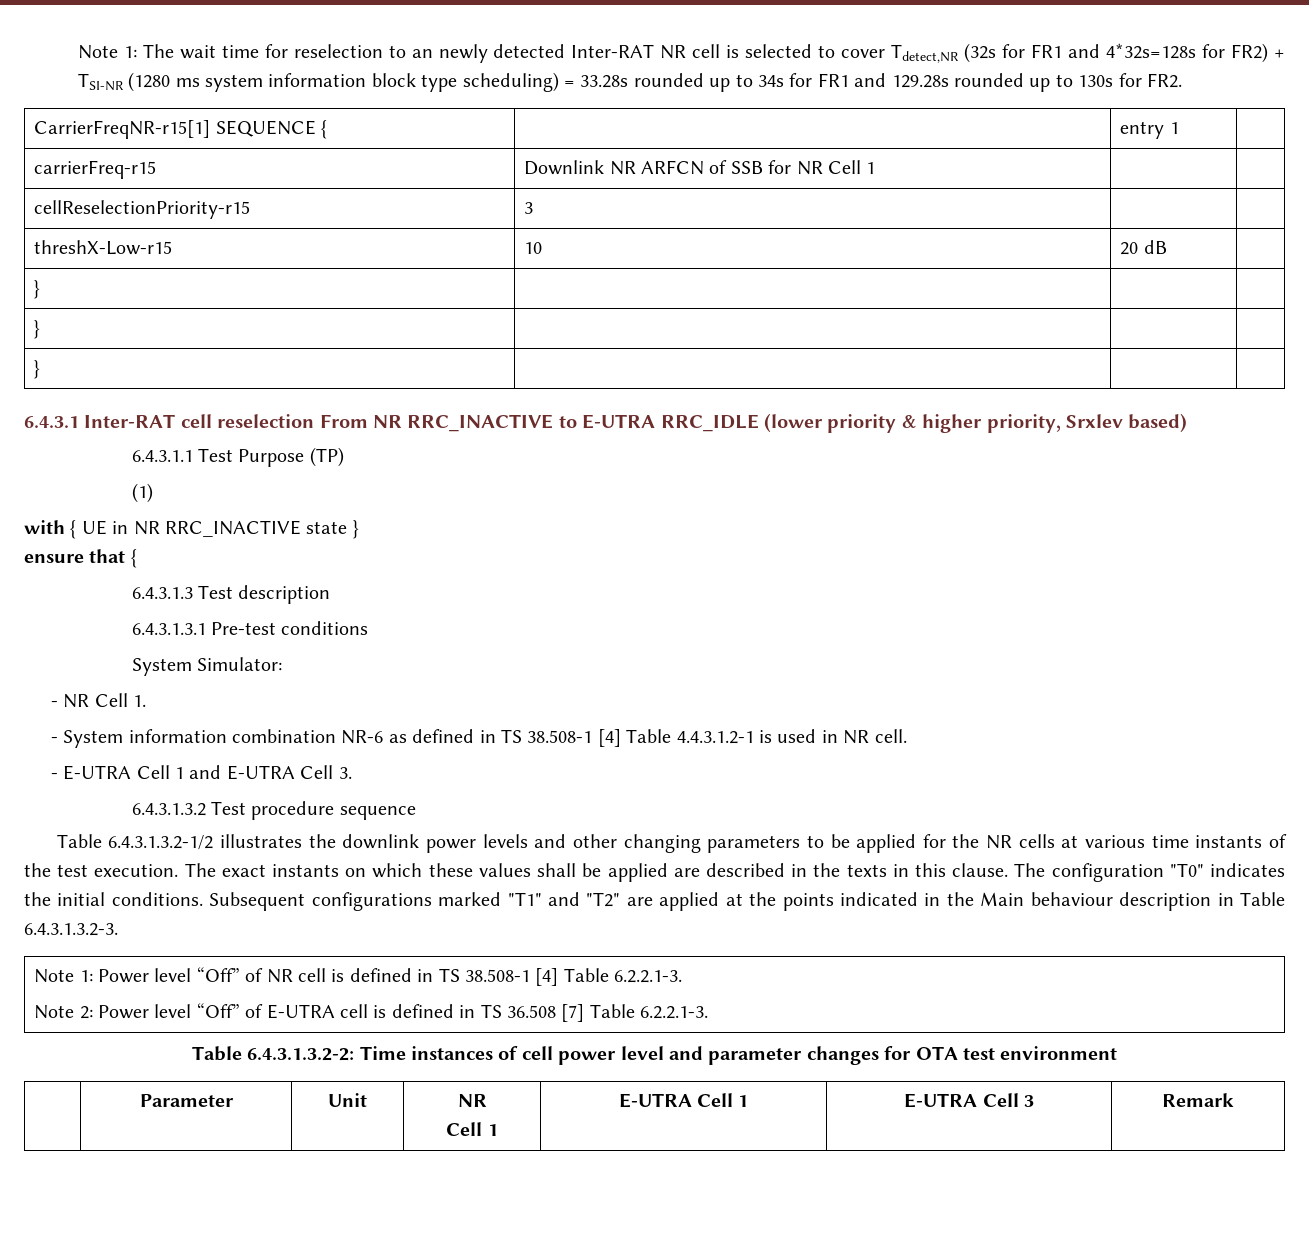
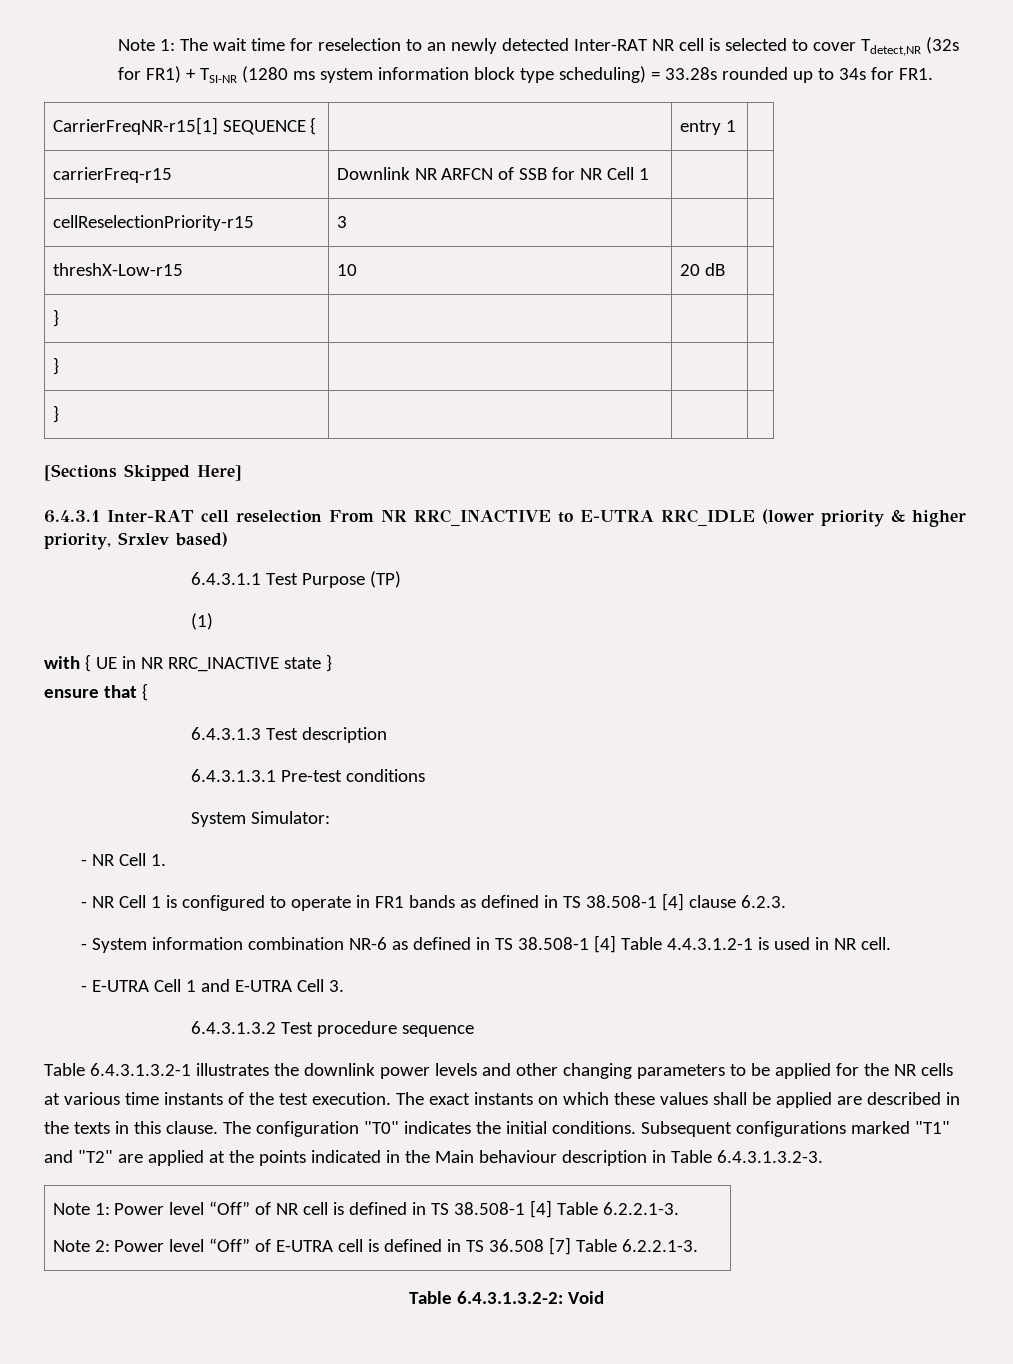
- Note 1: The wait time for reselection to an newly detected Inter-RAT NR cell is selected to cover Tdetect,NR (32s for FR1 and 4*32s=128s for FR2) + TSI-NR (1280 ms system information block type scheduling) = 33.28s rounded up to 34s for FR1 and 129.28s rounded up to 130s for FR2.
+ Note 1: The wait time for reselection to an newly detected Inter-RAT NR cell is selected to cover Tdetect,NR (32s for FR1) + TSI-NR (1280 ms system information block type scheduling) = 33.28s rounded up to 34s for FR1.
+ [Sections Skipped Here]
+ - NR Cell 1 is configured to operate in FR1 bands as defined in TS 38.508-1 [4] clause 6.2.3.
- Table 6.4.3.1.3.2-1/2 illustrates the downlink power levels and other changing parameters to be applied for the NR cells at various time instants of the test execution.
+ Table 6.4.3.1.3.2-1 illustrates the downlink power levels and other changing parameters to be applied for the NR cells at various time instants of the test execution.
- Table 6.4.3.1.3.2-2: Time instances of cell power level and parameter changes for OTA test environment
- | Parameter | Unit | NR
- Cell 1 | E-UTRA Cell 1 | E-UTRA Cell 3 | Remark
+ Table 6.4.3.1.3.2-2: Void

